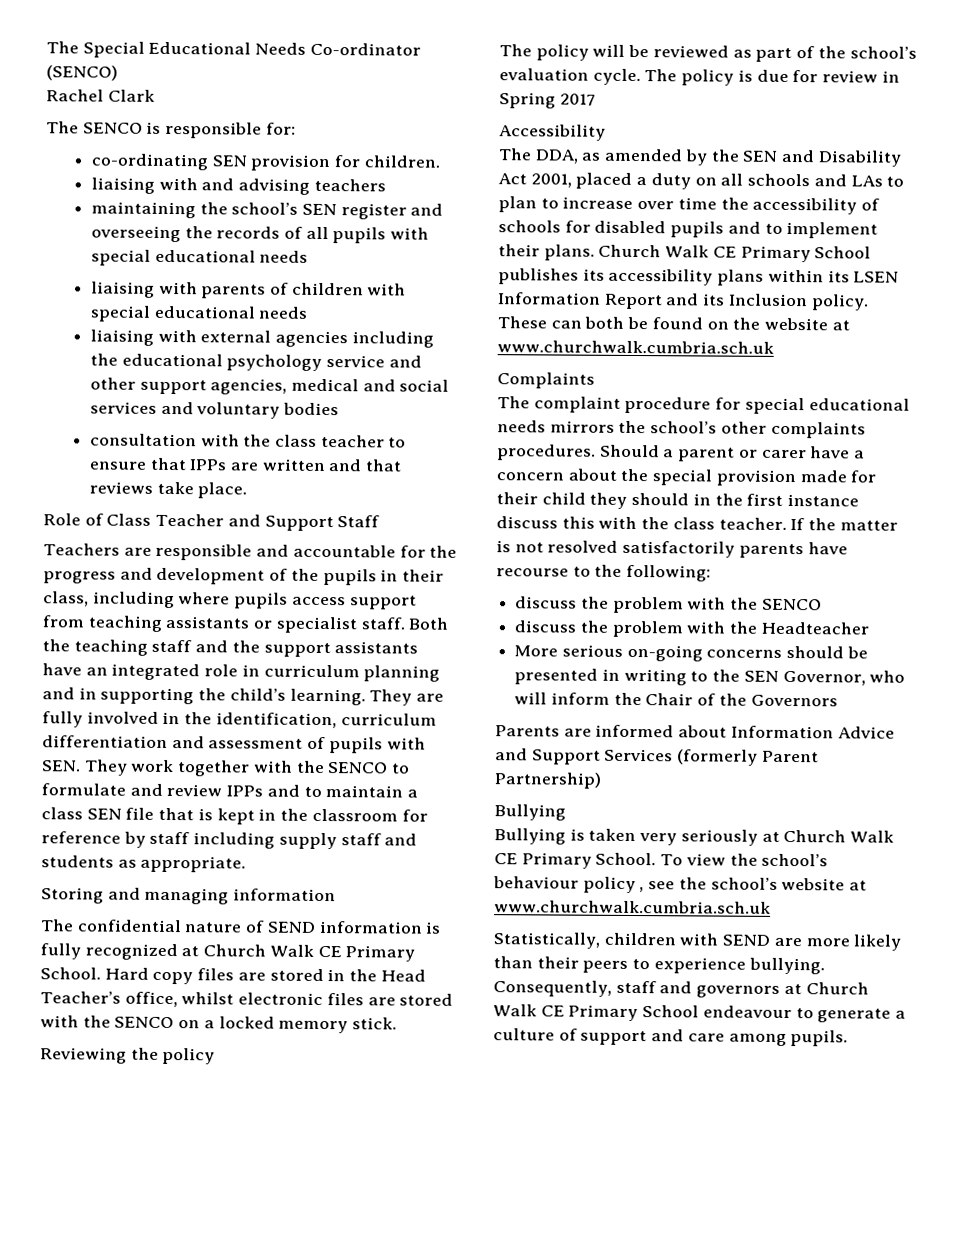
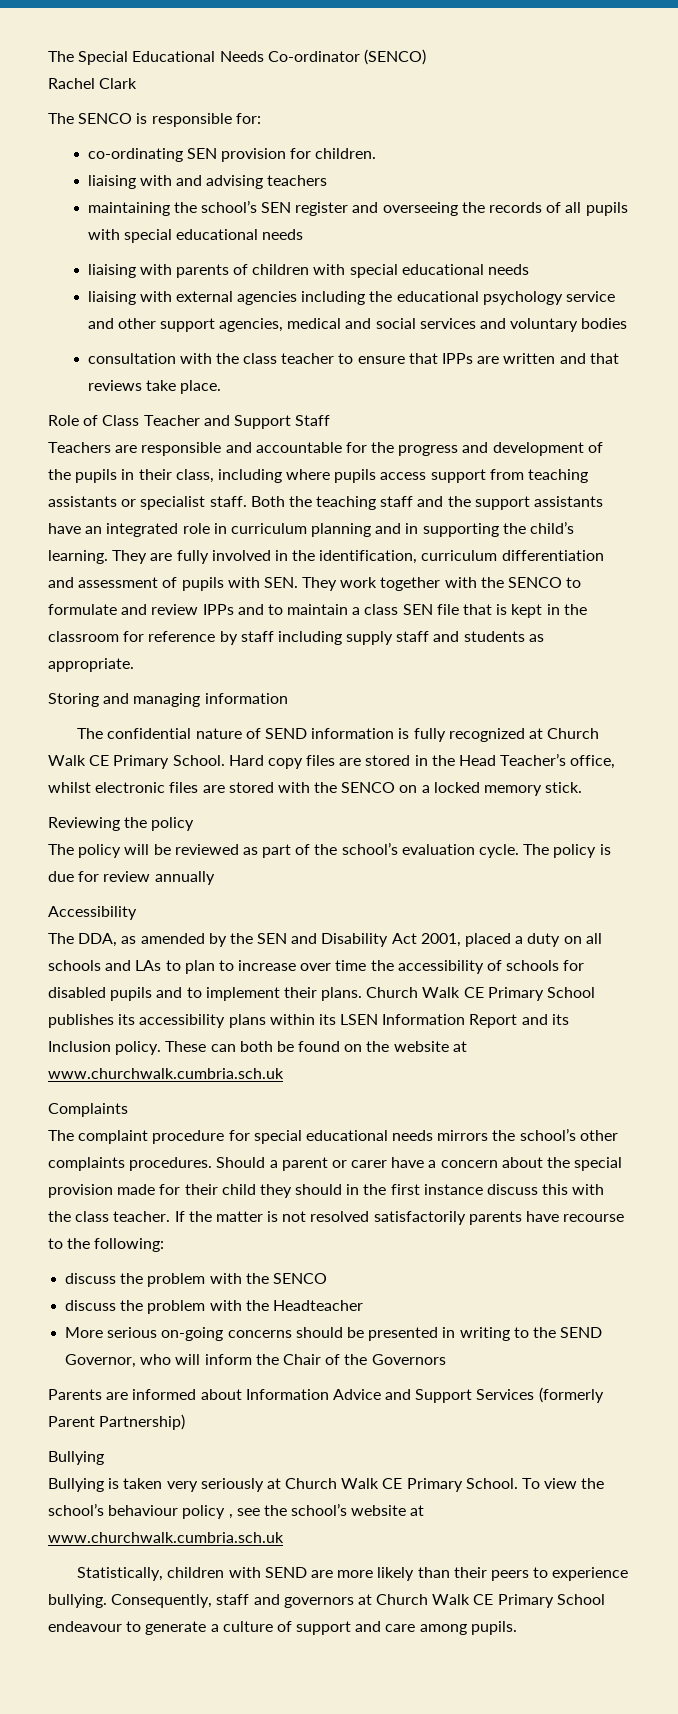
- The policy is due for review in Spring 2017
+ The policy is due for review annually
- More serious on-going concerns should be presented in writing to the SEN Governor, who will inform the Chair of the Governors
+ More serious on-going concerns should be presented in writing to the SEND Governor, who will inform the Chair of the Governors

